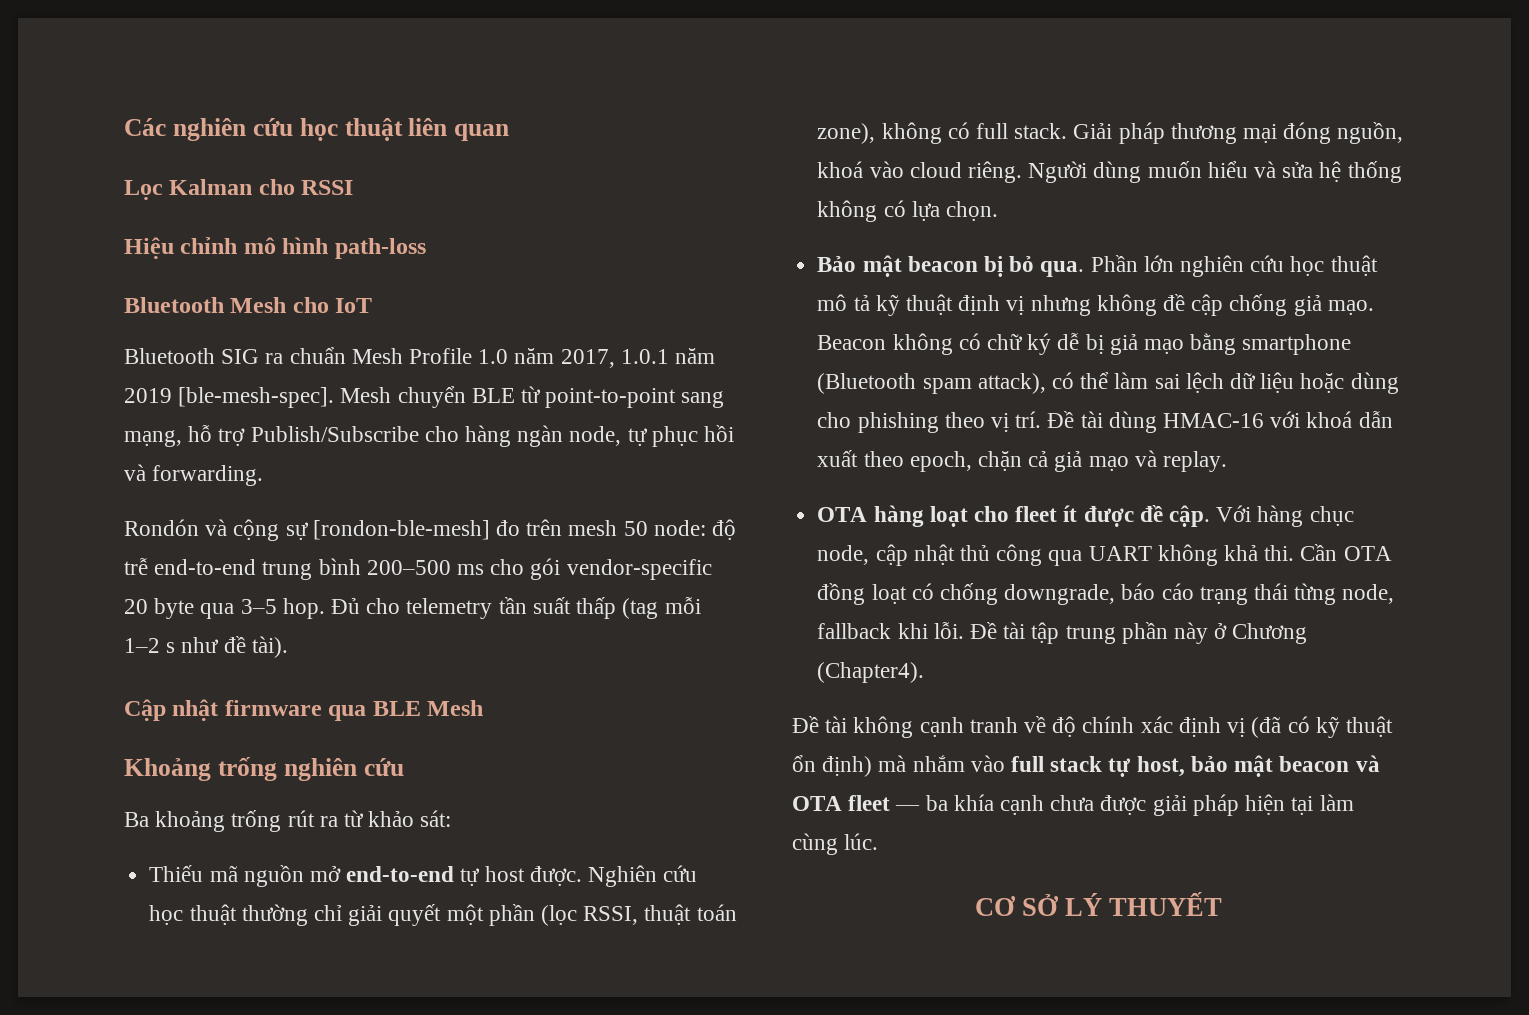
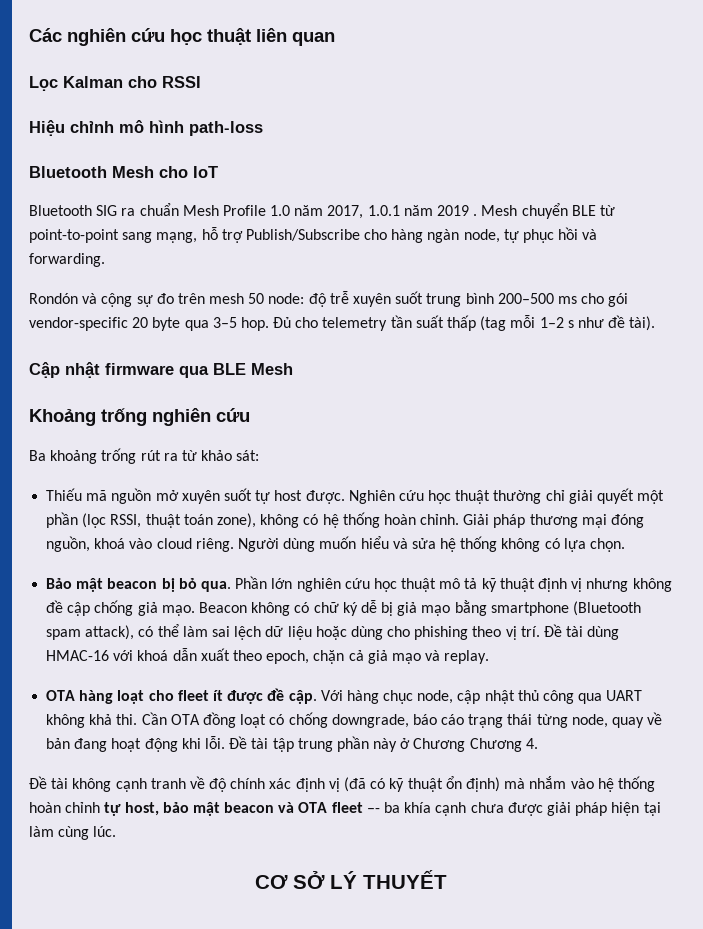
- Bluetooth SIG ra chuẩn Mesh Profile 1.0 năm 2017, 1.0.1 năm 2019 [ble-mesh-spec].
+ Bluetooth SIG ra chuẩn Mesh Profile 1.0 năm 2017, 1.0.1 năm 2019 .
- Rondón và cộng sự [rondon-ble-mesh] đo trên mesh 50 node: độ trễ end-to-end trung bình 200–500 ms cho gói vendor-specific 20 byte qua 3–5 hop.
+ Rondón và cộng sự đo trên mesh 50 node: độ trễ xuyên suốt trung bình 200–500 ms cho gói vendor-specific 20 byte qua 3–5 hop.
- Thiếu mã nguồn mở end-to-end tự host được.
+ Thiếu mã nguồn mở xuyên suốt tự host được.
- Nghiên cứu học thuật thường chỉ giải quyết một phần (lọc RSSI, thuật toán zone), không có full stack.
+ Nghiên cứu học thuật thường chỉ giải quyết một phần (lọc RSSI, thuật toán zone), không có hệ thống hoàn chỉnh.
- Cần OTA đồng loạt có chống downgrade, báo cáo trạng thái từng node, fallback khi lỗi.
+ Cần OTA đồng loạt có chống downgrade, báo cáo trạng thái từng node, quay về bản đang hoạt động khi lỗi.
- Đề tài tập trung phần này ở Chương (Chapter4).
+ Đề tài tập trung phần này ở Chương Chương 4.
- Đề tài không cạnh tranh về độ chính xác định vị (đã có kỹ thuật ổn định) mà nhắm vào full stack tự host, bảo mật beacon và OTA fleet — ba khía cạnh chưa được giải pháp hiện tại làm cùng lúc.
+ Đề tài không cạnh tranh về độ chính xác định vị (đã có kỹ thuật ổn định) mà nhắm vào hệ thống hoàn chỉnh tự host, bảo mật beacon và OTA fleet –- ba khía cạnh chưa được giải pháp hiện tại làm cùng lúc.

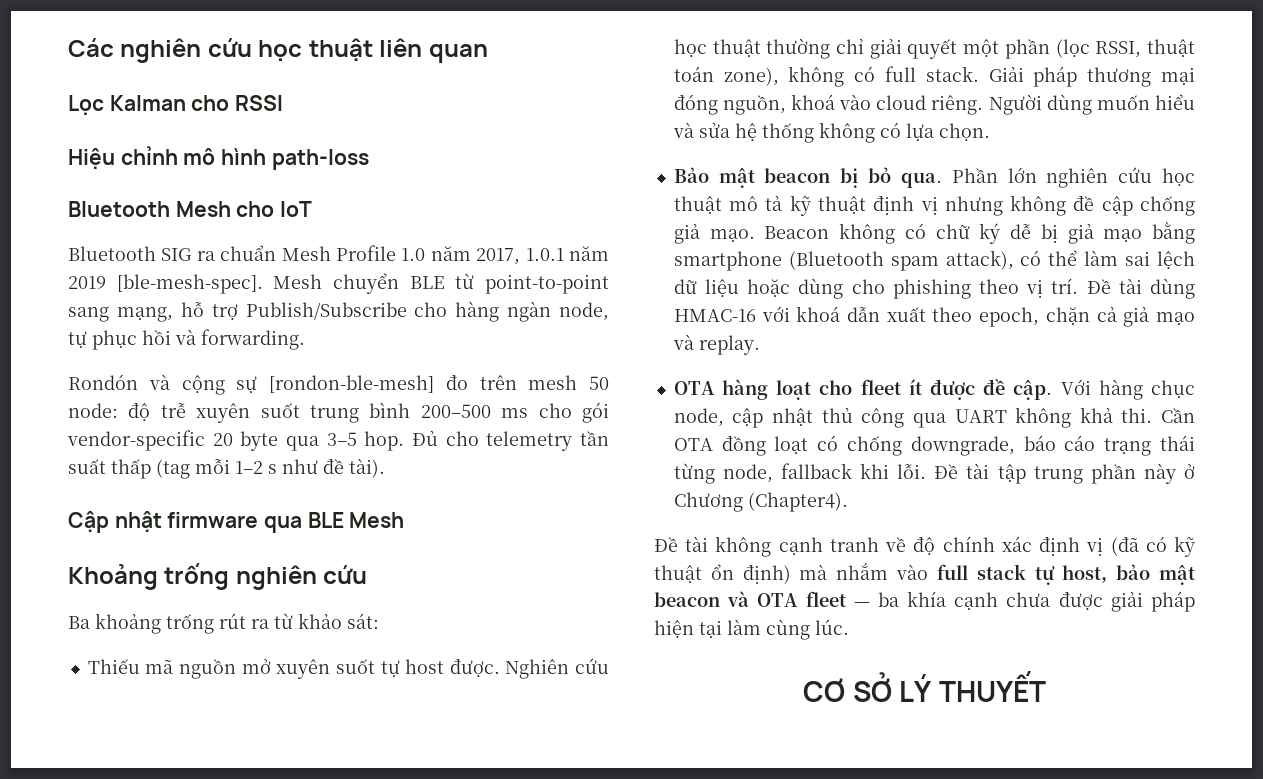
- Bluetooth SIG ra chuẩn Mesh Profile 1.0 năm 2017, 1.0.1 năm 2019 .
+ Bluetooth SIG ra chuẩn Mesh Profile 1.0 năm 2017, 1.0.1 năm 2019 [ble-mesh-spec].
- Rondón và cộng sự đo trên mesh 50 node: độ trễ xuyên suốt trung bình 200–500 ms cho gói vendor-specific 20 byte qua 3–5 hop.
+ Rondón và cộng sự [rondon-ble-mesh] đo trên mesh 50 node: độ trễ xuyên suốt trung bình 200–500 ms cho gói vendor-specific 20 byte qua 3–5 hop.
- Nghiên cứu học thuật thường chỉ giải quyết một phần (lọc RSSI, thuật toán zone), không có hệ thống hoàn chỉnh.
+ Nghiên cứu học thuật thường chỉ giải quyết một phần (lọc RSSI, thuật toán zone), không có full stack.
- Cần OTA đồng loạt có chống downgrade, báo cáo trạng thái từng node, quay về bản đang hoạt động khi lỗi.
+ Cần OTA đồng loạt có chống downgrade, báo cáo trạng thái từng node, fallback khi lỗi.
- Đề tài tập trung phần này ở Chương Chương 4.
+ Đề tài tập trung phần này ở Chương (Chapter4).
- Đề tài không cạnh tranh về độ chính xác định vị (đã có kỹ thuật ổn định) mà nhắm vào hệ thống hoàn chỉnh tự host, bảo mật beacon và OTA fleet –- ba khía cạnh chưa được giải pháp hiện tại làm cùng lúc.
+ Đề tài không cạnh tranh về độ chính xác định vị (đã có kỹ thuật ổn định) mà nhắm vào full stack tự host, bảo mật beacon và OTA fleet — ba khía cạnh chưa được giải pháp hiện tại làm cùng lúc.

